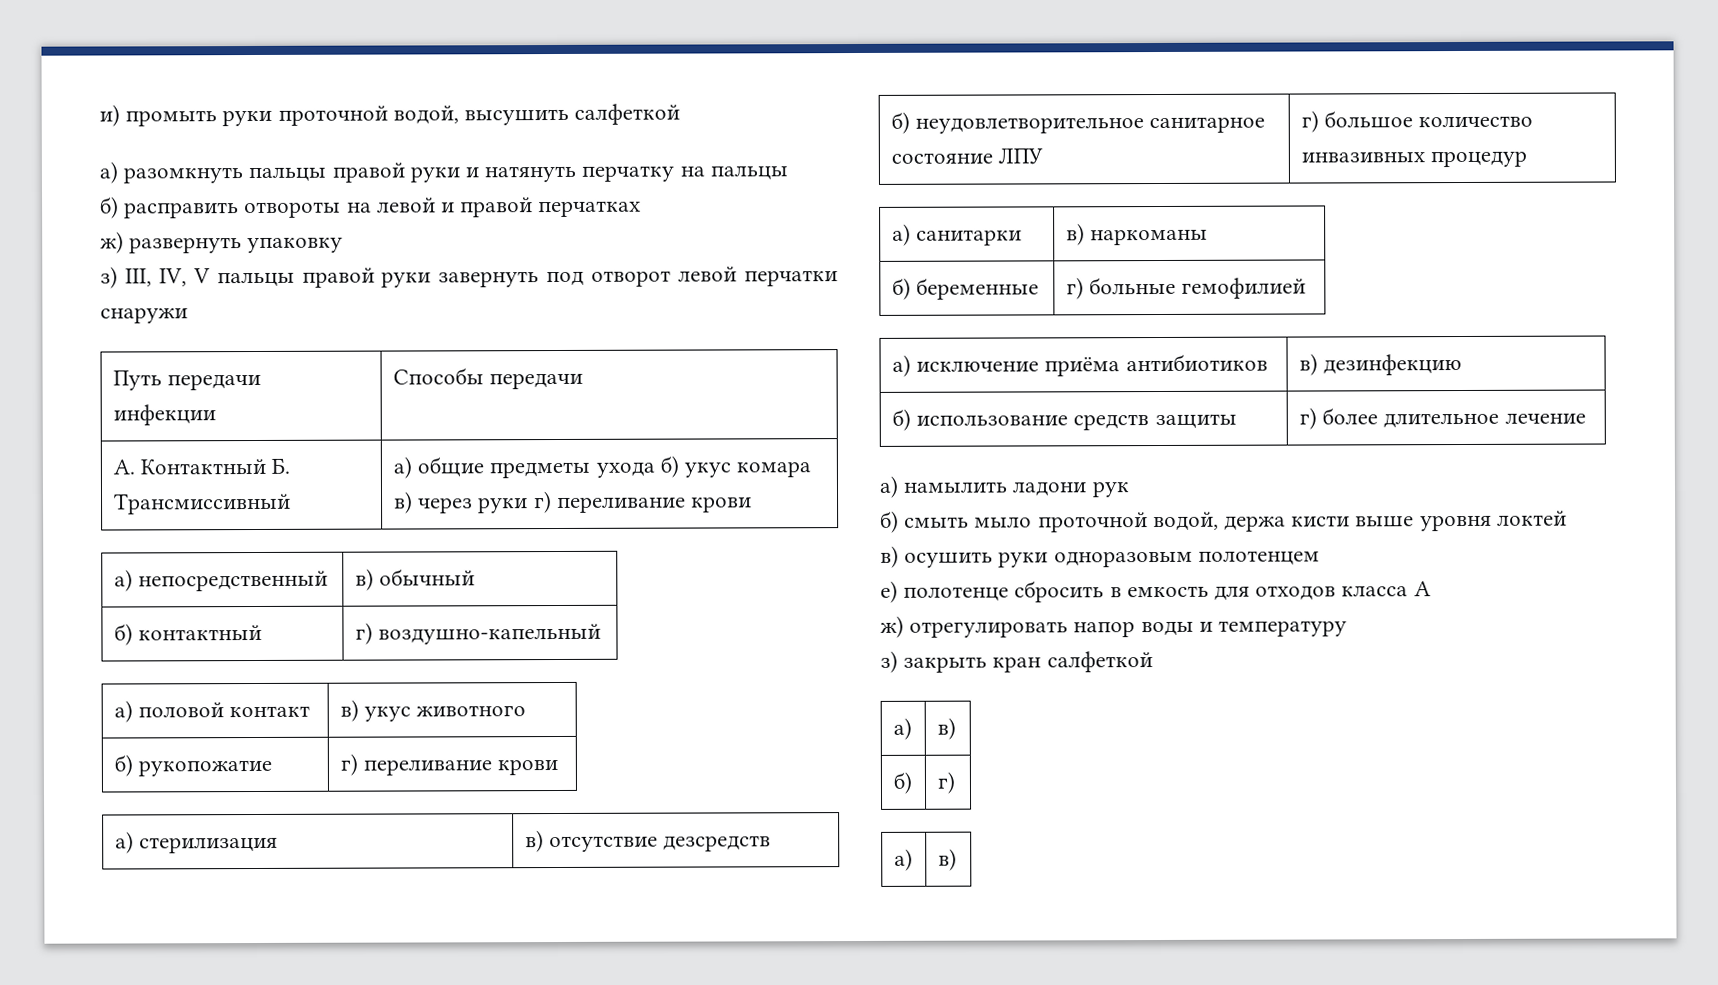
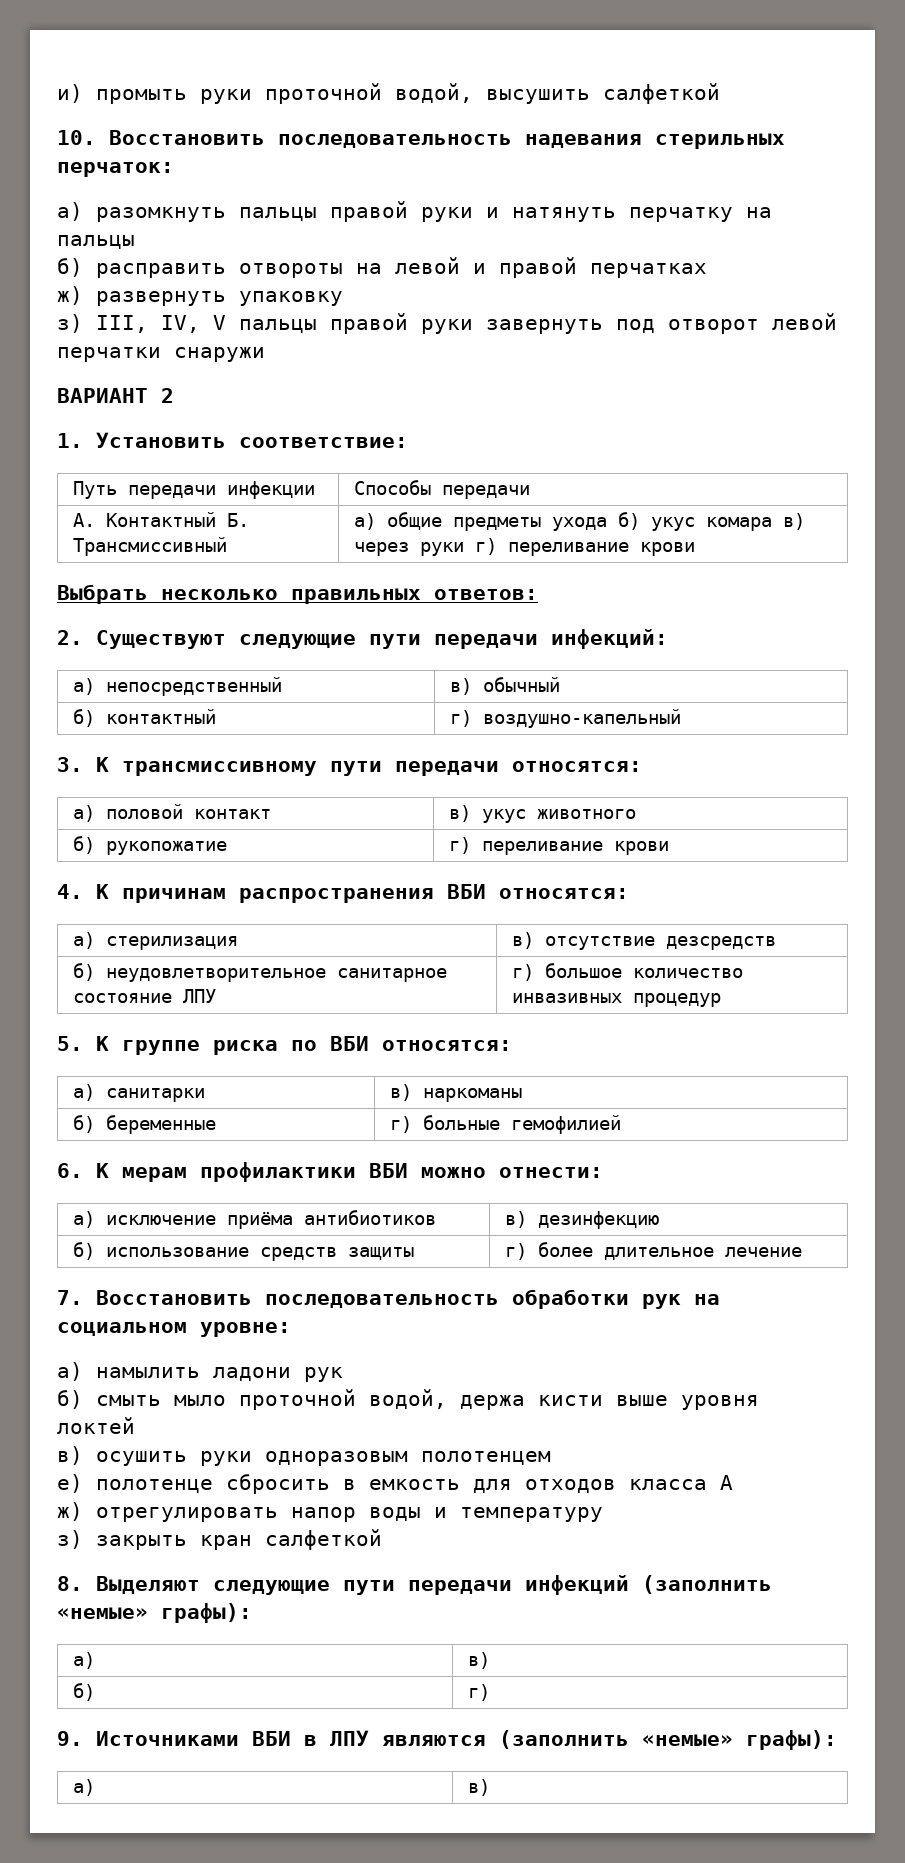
+ 10. Восстановить последовательность надевания стерильных перчаток:
+ ВАРИАНТ 2
+ 1. Установить соответствие:
+ Выбрать несколько правильных ответов:
+ 2. Существуют следующие пути передачи инфекций:
+ 3. К трансмиссивному пути передачи относятся:
+ 4. К причинам распространения ВБИ относятся:
+ 5. К группе риска по ВБИ относятся:
+ 6. К мерам профилактики ВБИ можно отнести:
+ 7. Восстановить последовательность обработки рук на социальном уровне:
  з) закрыть кран салфеткой
+ 8. Выделяют следующие пути передачи инфекций (заполнить «немые» графы):
  а) | в)
  б) | г)
+ 9. Источниками ВБИ в ЛПУ являются (заполнить «немые» графы):

